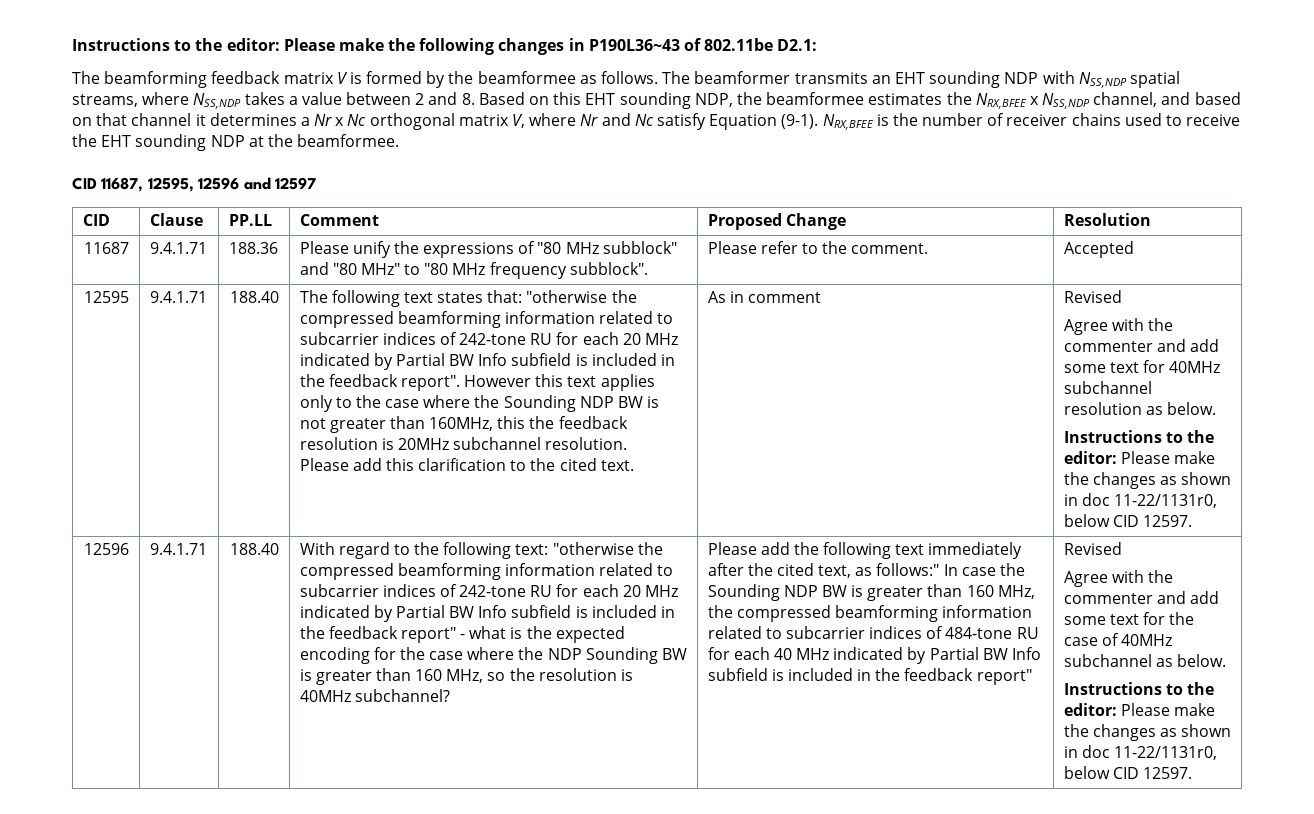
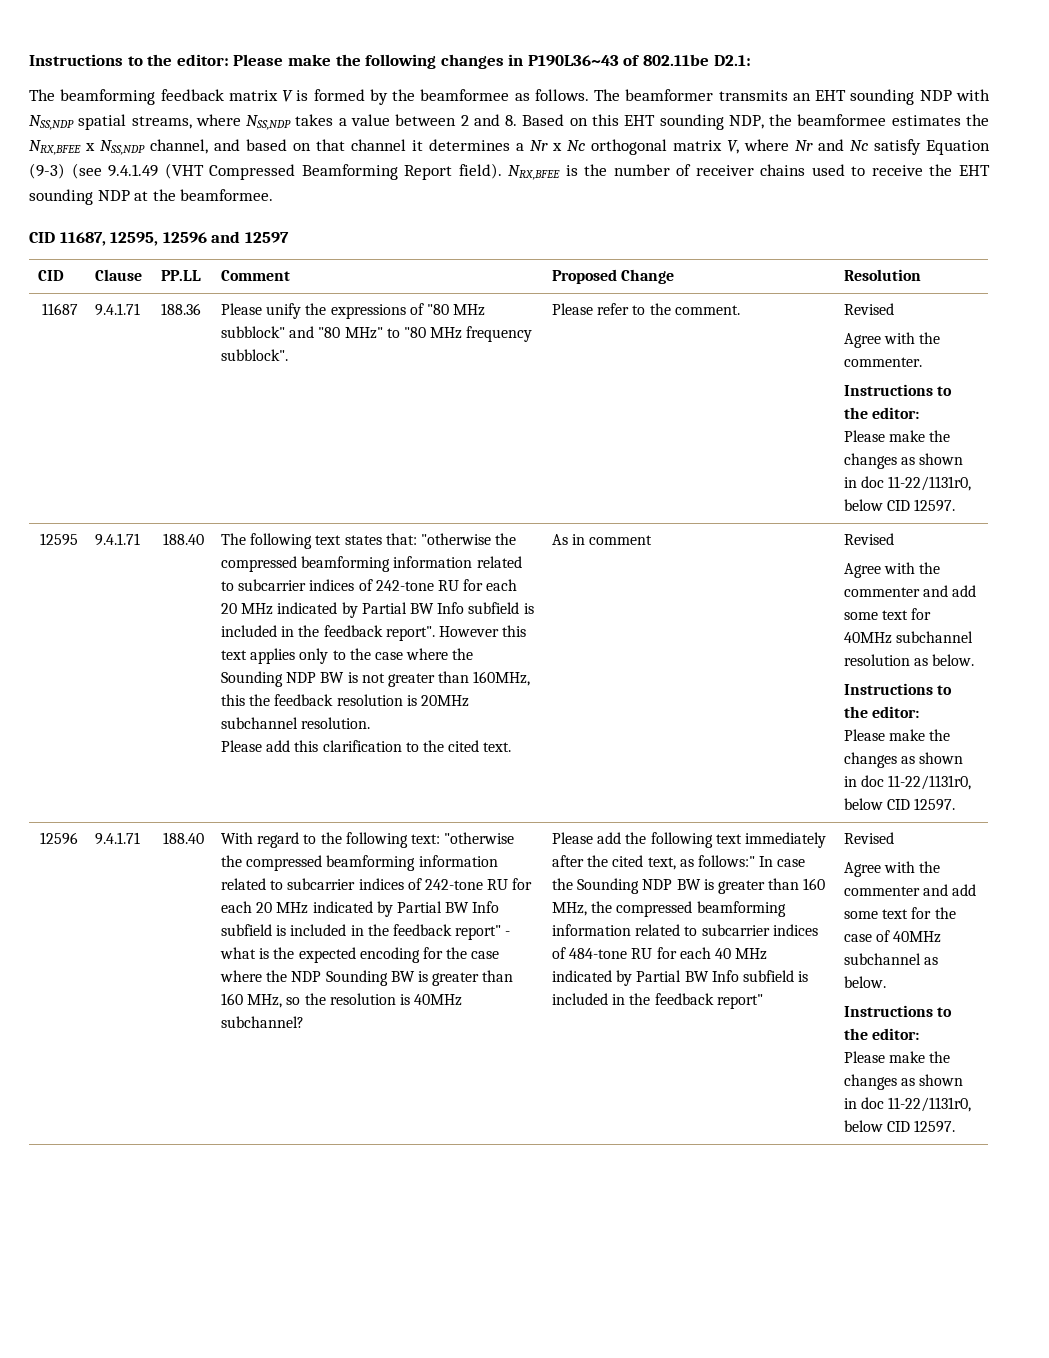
- The beamformer transmits an EHT sounding NDP with NSS,NDP spatial streams, where NSS,NDP takes a value between 2 and 8. Based on this EHT sounding NDP, the beamformee estimates the NRX,BFEE x NSS,NDP channel, and based on that channel it determines a Nr x Nc orthogonal matrix V, where Nr and Nc satisfy Equation (9-1).
+ The beamformer transmits an EHT sounding NDP with NSS,NDP spatial streams, where NSS,NDP takes a value between 2 and 8. Based on this EHT sounding NDP, the beamformee estimates the NRX,BFEE x NSS,NDP channel, and based on that channel it determines a Nr x Nc orthogonal matrix V, where Nr and Nc satisfy Equation (9-3) (see 9.4.1.49 (VHT Compressed Beamforming Report field).
- Please refer to the comment. | Accepted
+ Please refer to the comment. | Revised
+ Agree with the commenter.
+ Instructions to the editor:
+ Please make the changes as shown in doc 11-22/1131r0, below CID 12597.
  Agree with the commenter and add some text for 40MHz subchannel resolution as below.
- Instructions to the editor: Please make the changes as shown in doc 11-22/1131r0, below CID 12597.
+ Instructions to the editor:
+ Please make the changes as shown in doc 11-22/1131r0, below CID 12597.
  Agree with the commenter and add some text for the case of 40MHz subchannel as below.
- Instructions to the editor: Please make the changes as shown in doc 11-22/1131r0, below CID 12597.
+ Instructions to the editor:
+ Please make the changes as shown in doc 11-22/1131r0, below CID 12597.

